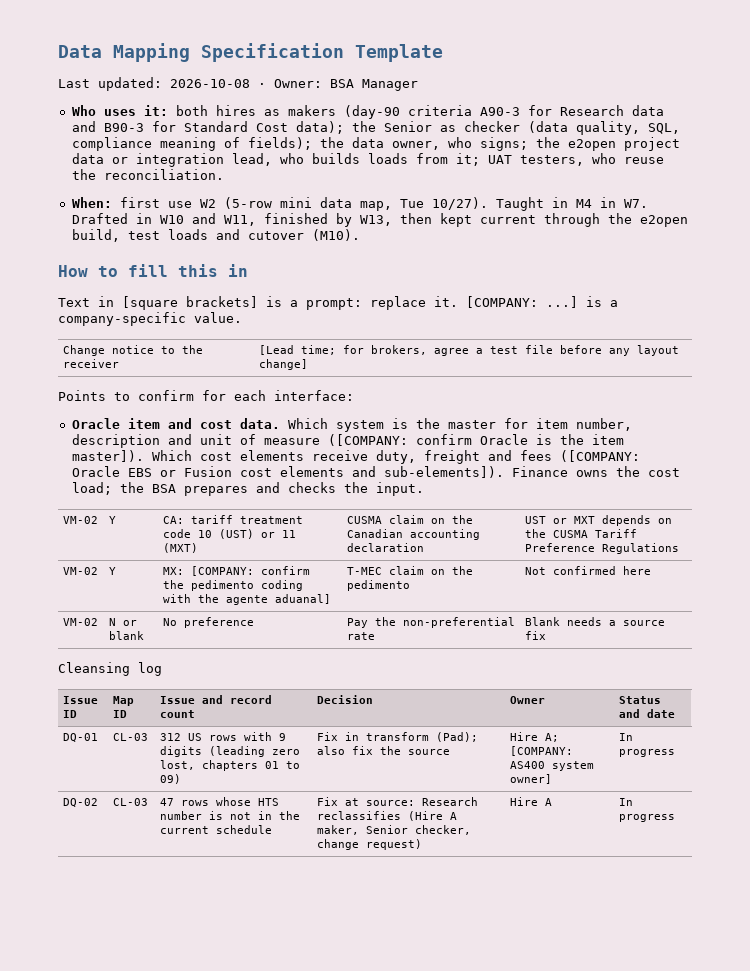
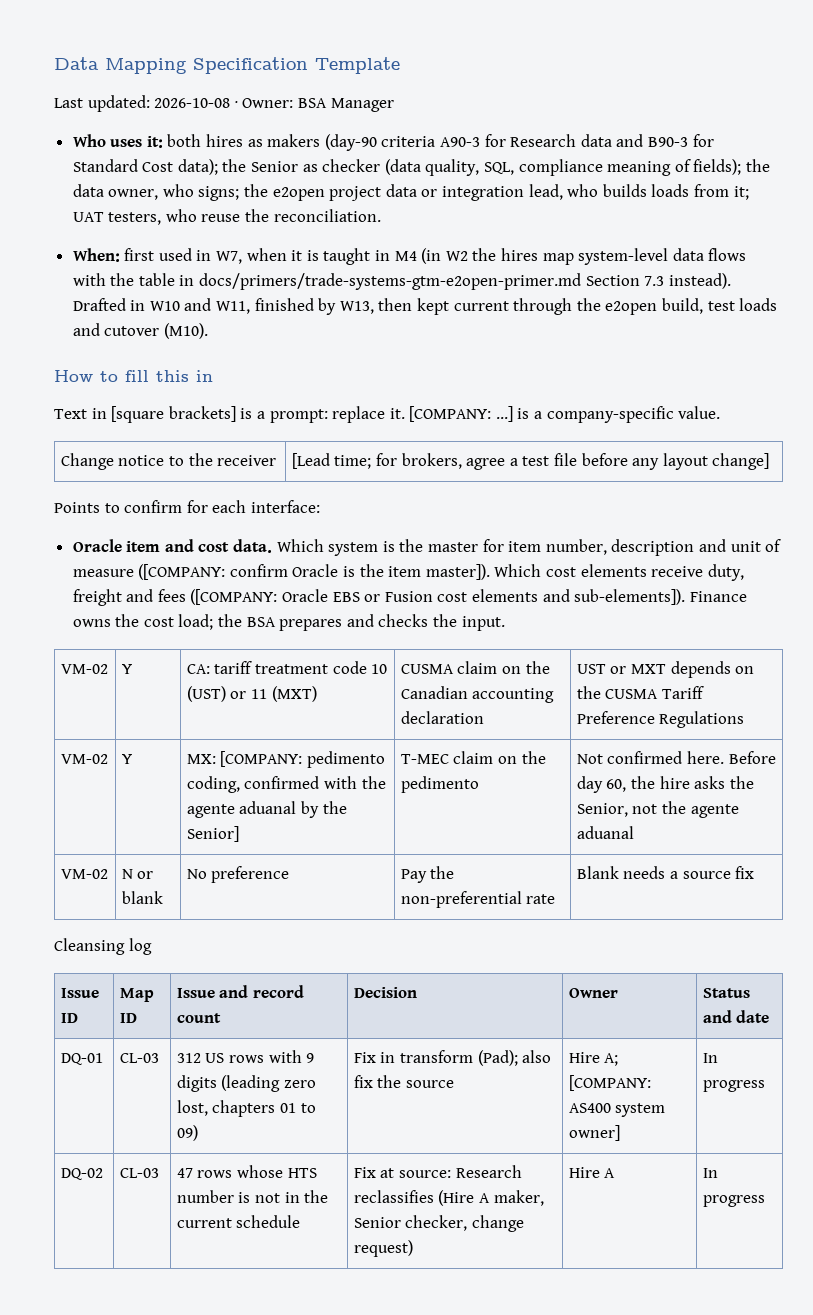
- When: first use W2 (5-row mini data map, Tue 10/27). Taught in M4 in W7. Drafted in W10 and W11, finished by W13, then kept current through the e2open build, test loads and cutover (M10).
+ When: first used in W7, when it is taught in M4 (in W2 the hires map system-level data flows with the table in docs/primers/trade-systems-gtm-e2open-primer.md Section 7.3 instead). Drafted in W10 and W11, finished by W13, then kept current through the e2open build, test loads and cutover (M10).
- VM-02 | Y | MX: [COMPANY: confirm the pedimento coding with the agente aduanal] | T-MEC claim on the pedimento | Not confirmed here
+ VM-02 | Y | MX: [COMPANY: pedimento coding, confirmed with the agente aduanal by the Senior] | T-MEC claim on the pedimento | Not confirmed here. Before day 60, the hire asks the Senior, not the agente aduanal

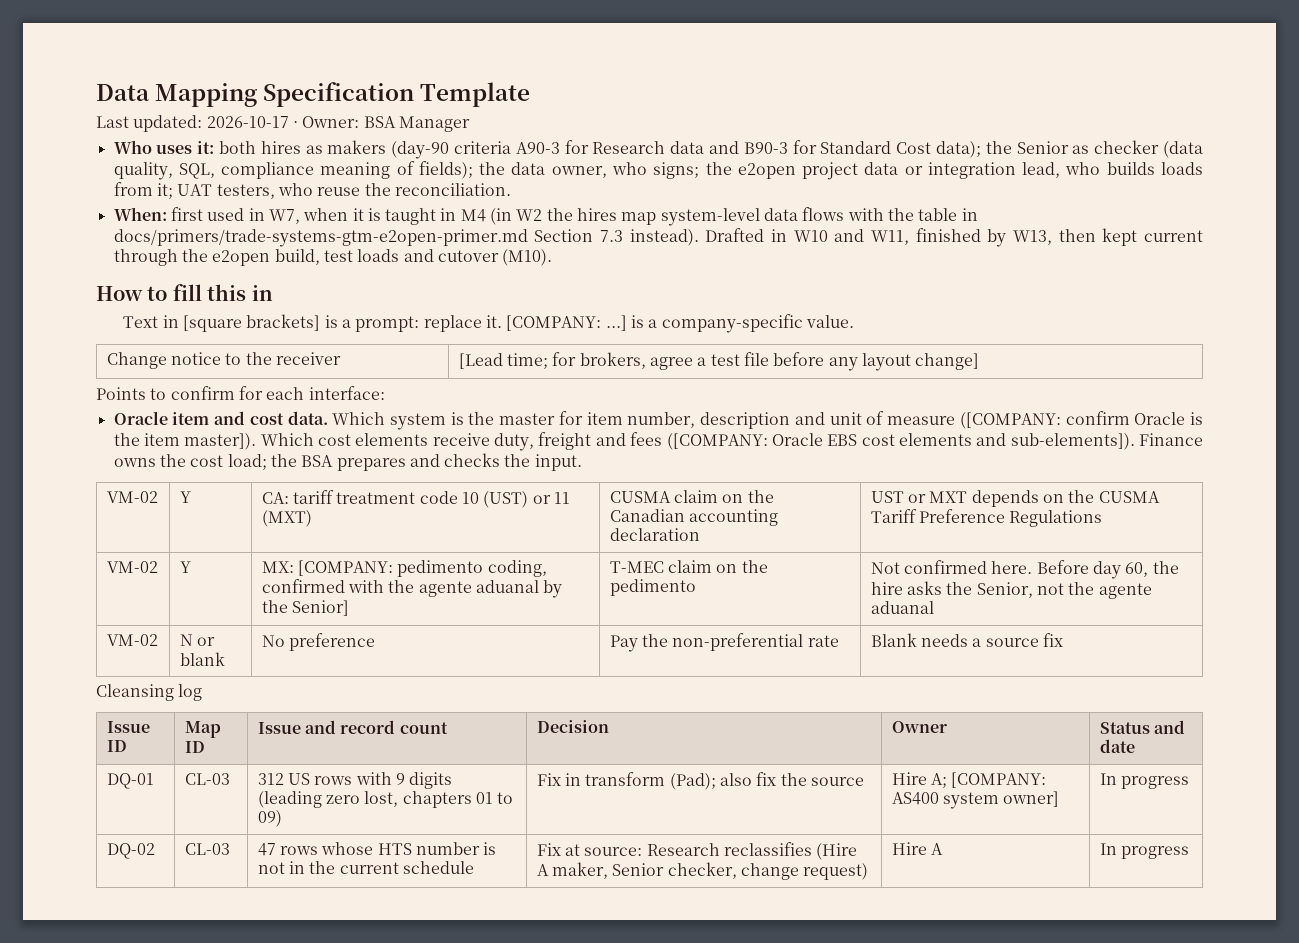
- Last updated: 2026-10-08 · Owner: BSA Manager
+ Last updated: 2026-10-17 · Owner: BSA Manager
- Which cost elements receive duty, freight and fees ([COMPANY: Oracle EBS or Fusion cost elements and sub-elements]).
+ Which cost elements receive duty, freight and fees ([COMPANY: Oracle EBS cost elements and sub-elements]).

